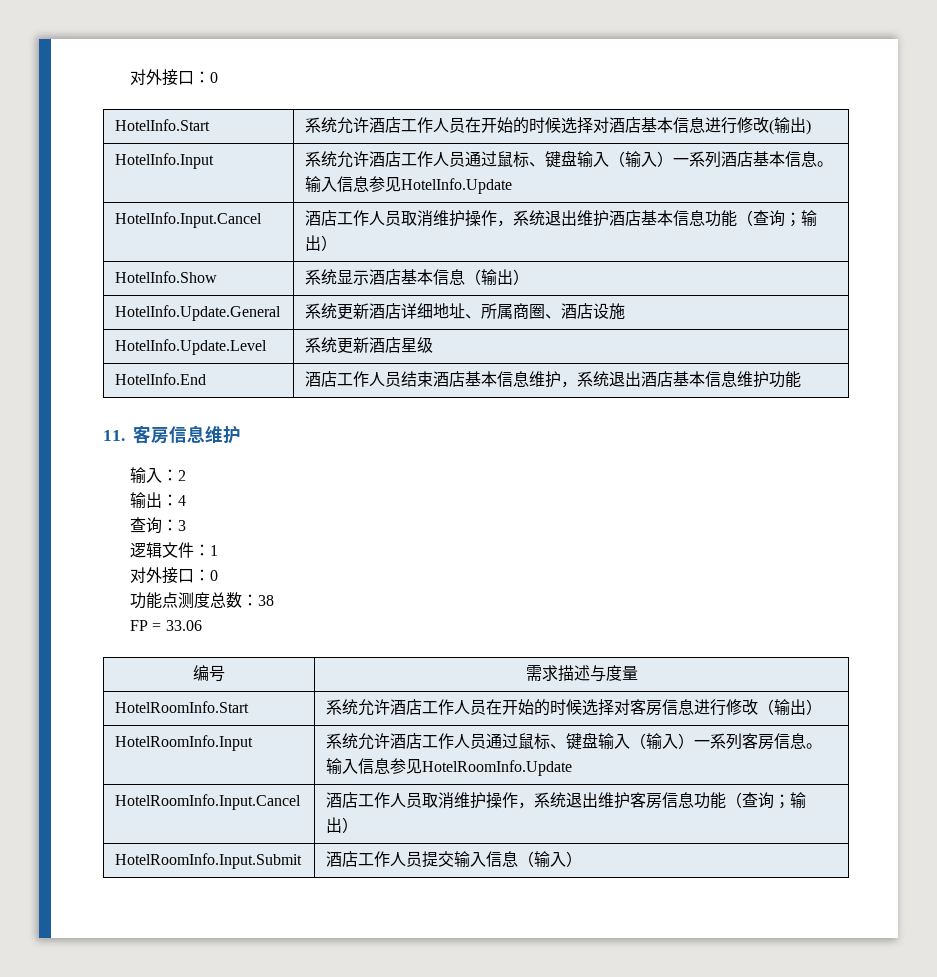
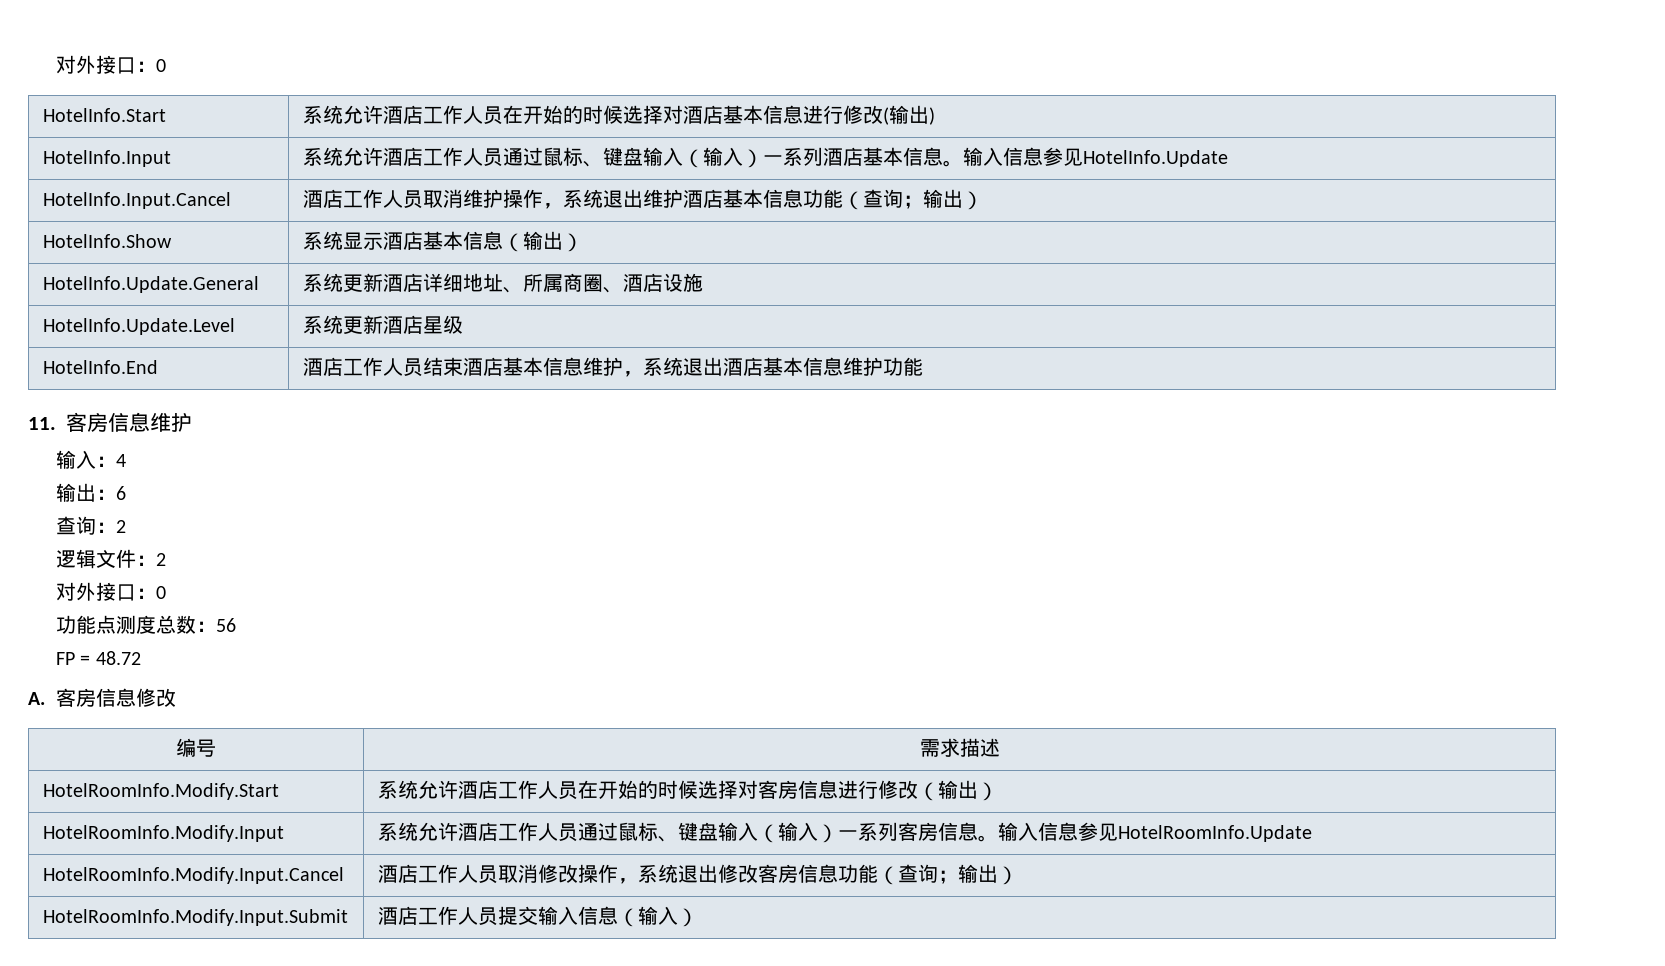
- 输入：2
+ 输入：4
- 输出：4
+ 输出：6
- 查询：3
+ 查询：2
- 逻辑文件：1
+ 逻辑文件：2
- 功能点测度总数：38
+ 功能点测度总数：56
- FP = 33.06
+ FP = 48.72
+ A.客房信息修改
- 编号 | 需求描述与度量
- HotelRoomInfo.Start | 系统允许酒店工作人员在开始的时候选择对客房信息进行修改（输出）
+ 编号 | 需求描述
+ HotelRoomInfo.Modify.Start | 系统允许酒店工作人员在开始的时候选择对客房信息进行修改（输出）
- HotelRoomInfo.Input | 系统允许酒店工作人员通过鼠标、键盘输入（输入）一系列客房信息。输入信息参见HotelRoomInfo.Update
+ HotelRoomInfo.Modify.Input | 系统允许酒店工作人员通过鼠标、键盘输入（输入）一系列客房信息。输入信息参见HotelRoomInfo.Update
- HotelRoomInfo.Input.Cancel | 酒店工作人员取消维护操作，系统退出维护客房信息功能（查询；输出）
+ HotelRoomInfo.Modify.Input.Cancel | 酒店工作人员取消修改操作，系统退出修改客房信息功能（查询；输出）
- HotelRoomInfo.Input.Submit | 酒店工作人员提交输入信息（输入）
+ HotelRoomInfo.Modify.Input.Submit | 酒店工作人员提交输入信息（输入）

